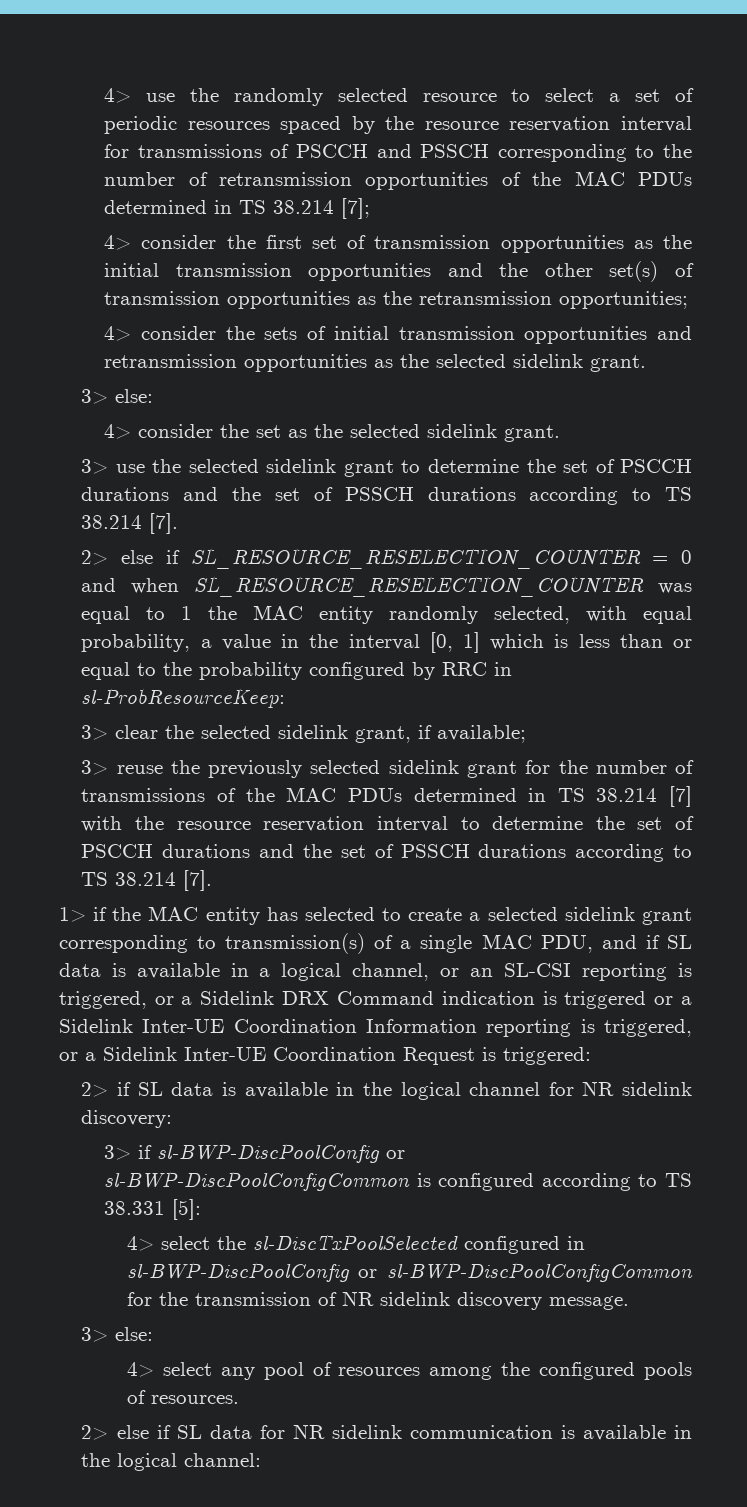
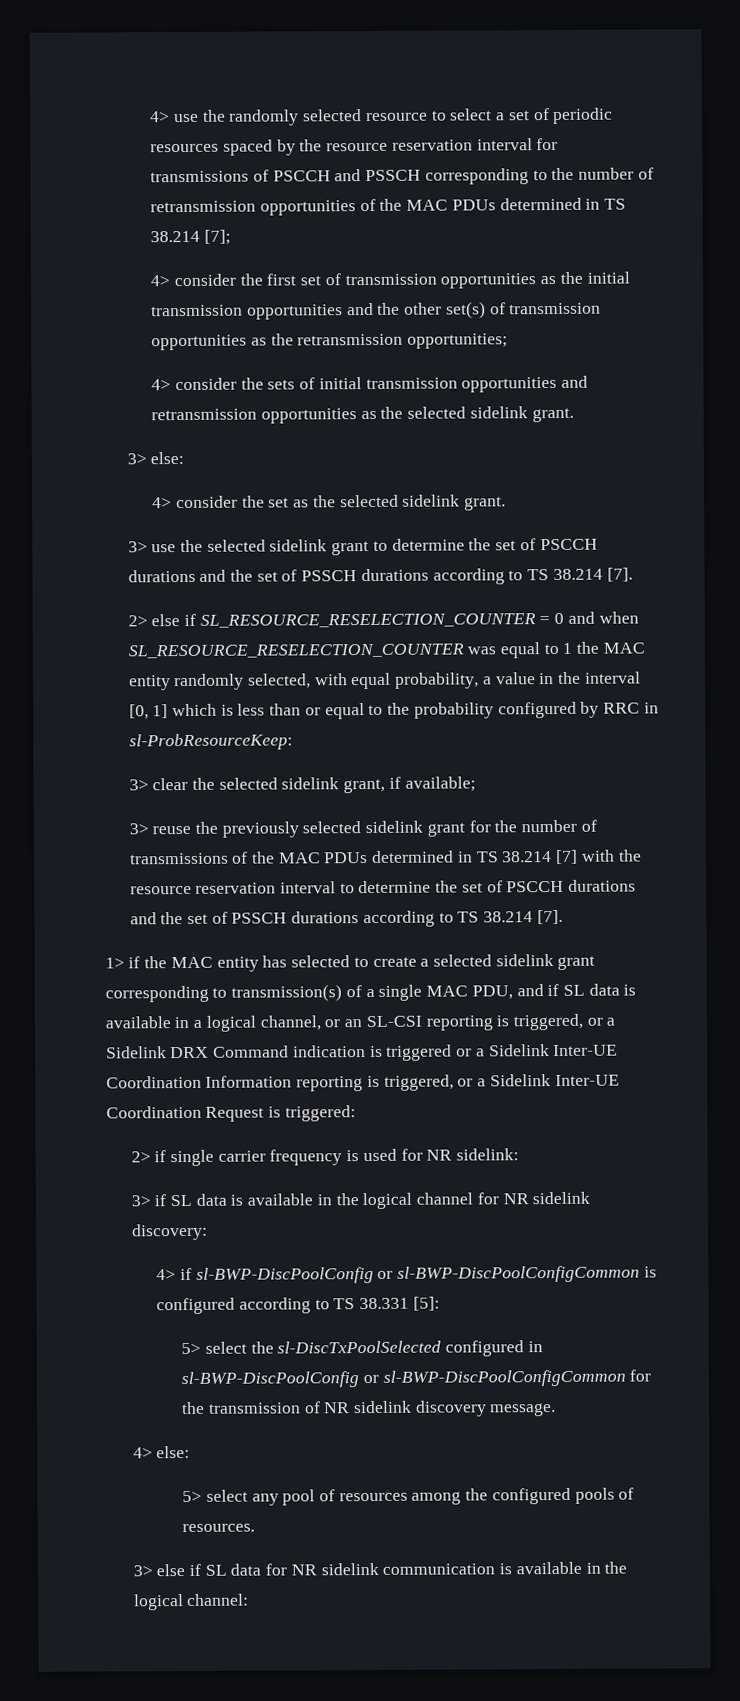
- 2> if SL data is available in the logical channel for NR sidelink discovery:
+ 2> if single carrier frequency is used for NR sidelink:
+ 3> if SL data is available in the logical channel for NR sidelink discovery:
- 3> if sl-BWP-DiscPoolConfig or sl-BWP-DiscPoolConfigCommon is configured according to TS 38.331 [5]:
+ 4> if sl-BWP-DiscPoolConfig or sl-BWP-DiscPoolConfigCommon is configured according to TS 38.331 [5]:
- 4> select the sl-DiscTxPoolSelected configured in sl-BWP-DiscPoolConfig or sl-BWP-DiscPoolConfigCommon for the transmission of NR sidelink discovery message.
- 3> else:
- 4> select any pool of resources among the configured pools of resources.
+ 5> select the sl-DiscTxPoolSelected configured in sl-BWP-DiscPoolConfig or sl-BWP-DiscPoolConfigCommon for the transmission of NR sidelink discovery message.
+ 4> else:
+ 5> select any pool of resources among the configured pools of resources.
- 2> else if SL data for NR sidelink communication is available in the logical channel:
+ 3> else if SL data for NR sidelink communication is available in the logical channel:

